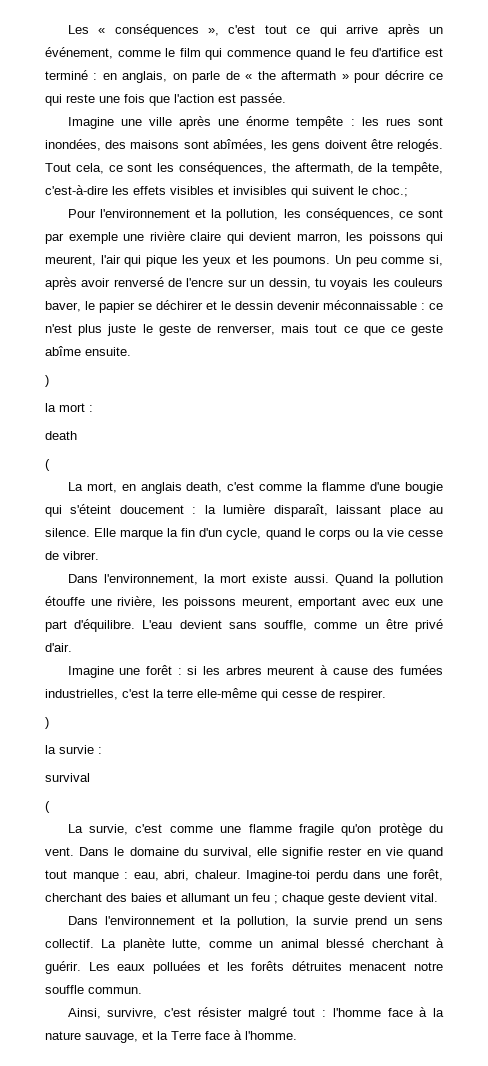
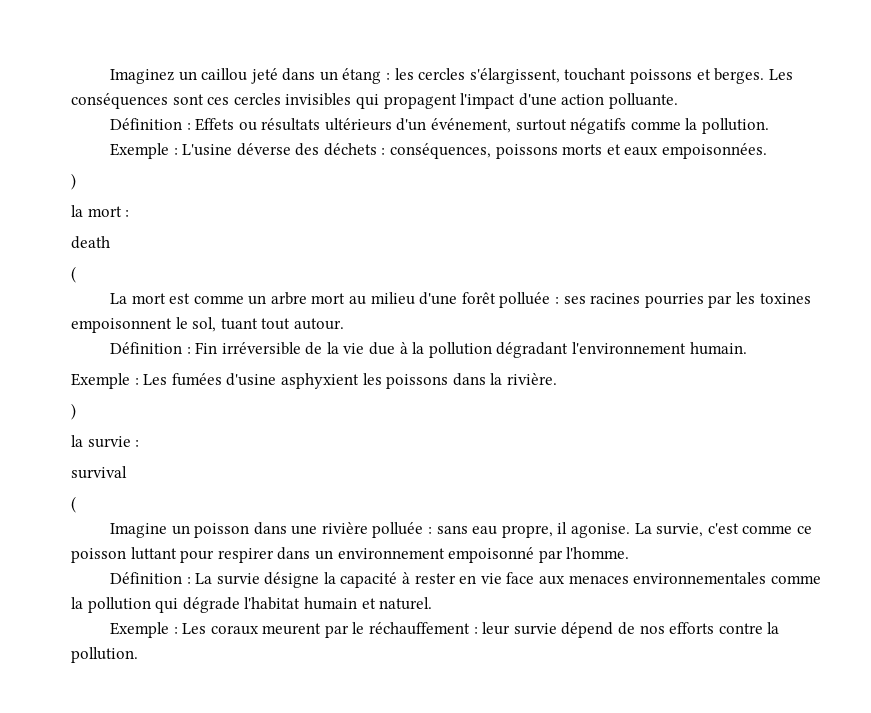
- Les « conséquences », c'est tout ce qui arrive après un événement, comme le film qui commence quand le feu d'artifice est terminé : en anglais, on parle de « the aftermath » pour décrire ce qui reste une fois que l'action est passée.
- Imagine une ville après une énorme tempête : les rues sont inondées, des maisons sont abîmées, les gens doivent être relogés. Tout cela, ce sont les conséquences, the aftermath, de la tempête, c'est‑à‑dire les effets visibles et invisibles qui suivent le choc.;
- Pour l'environnement et la pollution, les conséquences, ce sont par exemple une rivière claire qui devient marron, les poissons qui meurent, l'air qui pique les yeux et les poumons. Un peu comme si, après avoir renversé de l'encre sur un dessin, tu voyais les couleurs baver, le papier se déchirer et le dessin devenir méconnaissable : ce n'est plus juste le geste de renverser, mais tout ce que ce geste abîme ensuite.
+ Imaginez un caillou jeté dans un étang : les cercles s'élargissent, touchant poissons et berges. Les conséquences sont ces cercles invisibles qui propagent l'impact d'une action polluante.
+ Définition : Effets ou résultats ultérieurs d'un événement, surtout négatifs comme la pollution.
+ Exemple : L'usine déverse des déchets : conséquences, poissons morts et eaux empoisonnées.
- La mort, en anglais death, c'est comme la flamme d'une bougie qui s'éteint doucement : la lumière disparaît, laissant place au silence. Elle marque la fin d'un cycle, quand le corps ou la vie cesse de vibrer.
- Dans l'environnement, la mort existe aussi. Quand la pollution étouffe une rivière, les poissons meurent, emportant avec eux une part d'équilibre. L'eau devient sans souffle, comme un être privé d'air.
- Imagine une forêt : si les arbres meurent à cause des fumées industrielles, c'est la terre elle-même qui cesse de respirer.
+ La mort est comme un arbre mort au milieu d'une forêt polluée : ses racines pourries par les toxines empoisonnent le sol, tuant tout autour.
+ Définition : Fin irréversible de la vie due à la pollution dégradant l'environnement humain.
+ Exemple : Les fumées d'usine asphyxient les poissons dans la rivière.
- La survie, c'est comme une flamme fragile qu'on protège du vent. Dans le domaine du survival, elle signifie rester en vie quand tout manque : eau, abri, chaleur. Imagine-toi perdu dans une forêt, cherchant des baies et allumant un feu ; chaque geste devient vital.
- Dans l'environnement et la pollution, la survie prend un sens collectif. La planète lutte, comme un animal blessé cherchant à guérir. Les eaux polluées et les forêts détruites menacent notre souffle commun.
- Ainsi, survivre, c'est résister malgré tout : l'homme face à la nature sauvage, et la Terre face à l'homme.
+ Imagine un poisson dans une rivière polluée : sans eau propre, il agonise. La survie, c'est comme ce poisson luttant pour respirer dans un environnement empoisonné par l'homme.
+ Définition : La survie désigne la capacité à rester en vie face aux menaces environnementales comme la pollution qui dégrade l'habitat humain et naturel.
+ Exemple : Les coraux meurent par le réchauffement : leur survie dépend de nos efforts contre la pollution.

